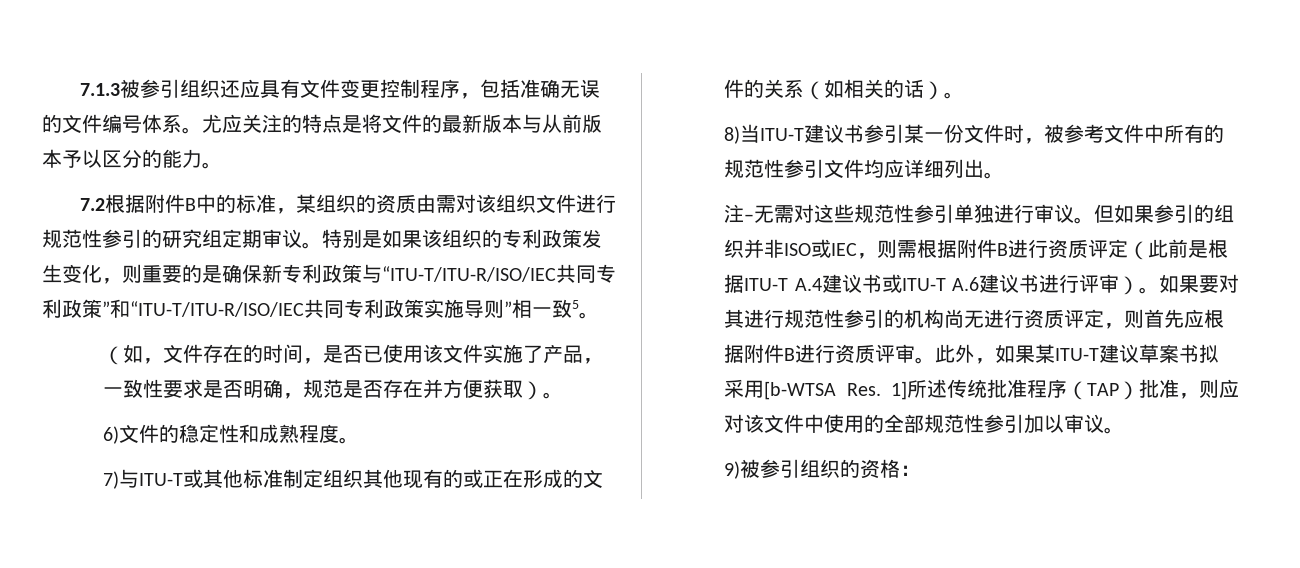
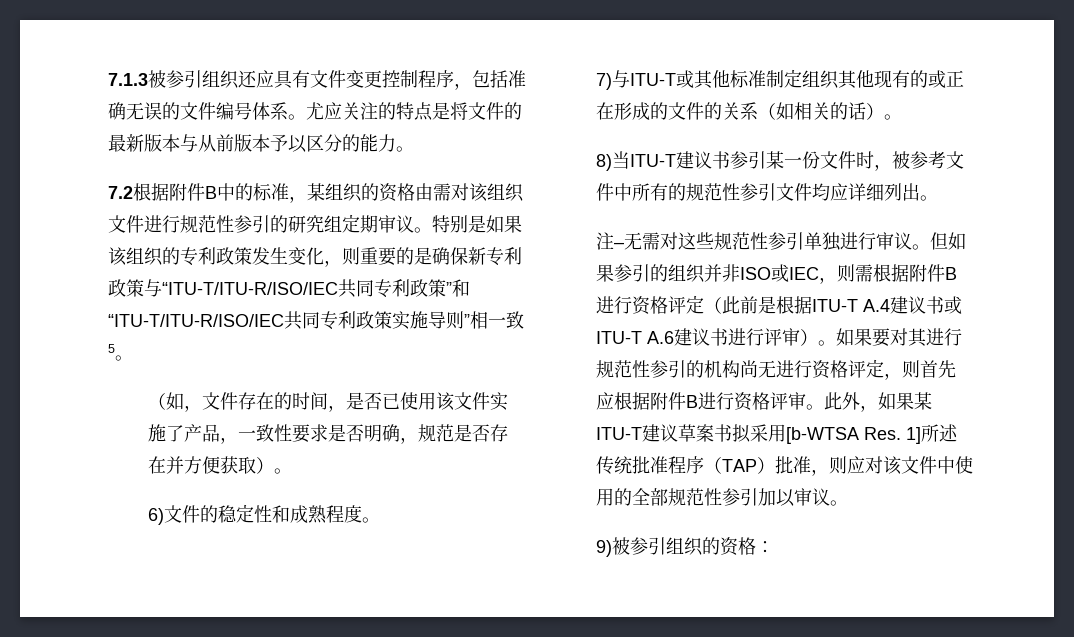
- 7.2根据附件B中的标准，某组织的资质由需对该组织文件进行规范性参引的研究组定期审议。
+ 7.2根据附件B中的标准，某组织的资格由需对该组织文件进行规范性参引的研究组定期审议。
- 但如果参引的组织并非ISO或IEC，则需根据附件B进行资质评定（此前是根据ITU-T A.4建议书或ITU-T A.6建议书进行评审）。
+ 但如果参引的组织并非ISO或IEC，则需根据附件B进行资格评定（此前是根据ITU-T A.4建议书或ITU-T A.6建议书进行评审）。
- 如果要对其进行规范性参引的机构尚无进行资质评定，则首先应根据附件B进行资质评审。
+ 如果要对其进行规范性参引的机构尚无进行资格评定，则首先应根据附件B进行资格评审。

